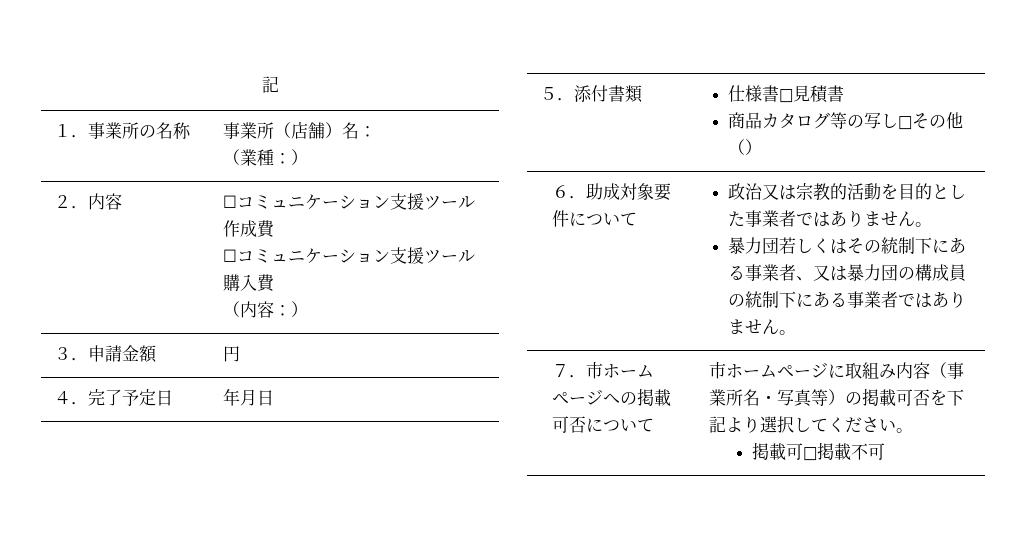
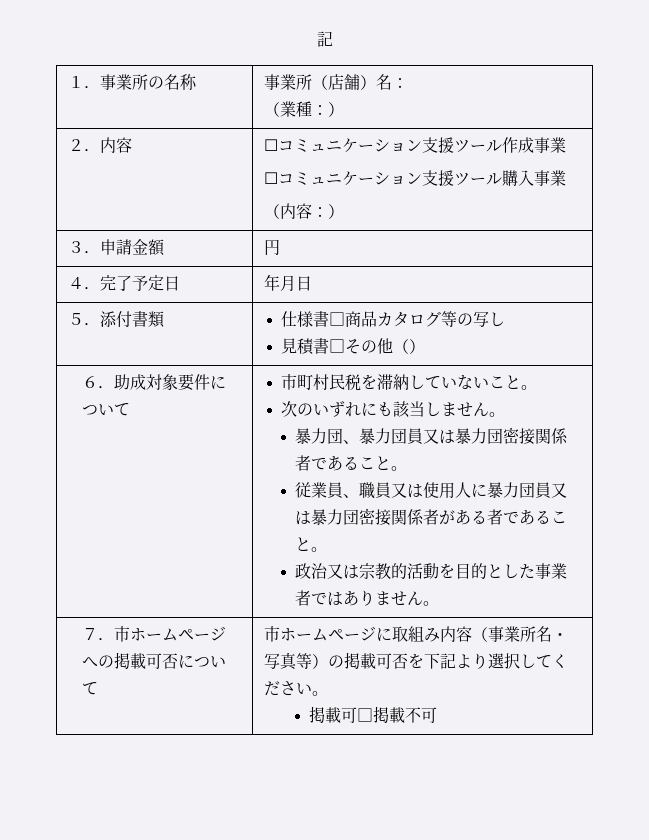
- ２．内容 | ☐コミュニケーション支援ツール作成費
- ☐コミュニケーション支援ツール購入費
+ ２．内容 | ☐コミュニケーション支援ツール作成事業
+ ☐コミュニケーション支援ツール購入事業
- ５．添付書類 | 仕様書□見積書
- 商品カタログ等の写し□その他（）
+ ５．添付書類 | 仕様書□商品カタログ等の写し
+ 見積書□その他（）
+ 市町村民税を滞納していないこと。
+ 次のいずれにも該当しません。
+ 暴力団、暴力団員又は暴力団密接関係者であること。
+ 従業員、職員又は使用人に暴力団員又は暴力団密接関係者がある者であること。
- 暴力団若しくはその統制下にある事業者、又は暴力団の構成員の統制下にある事業者ではありません。

